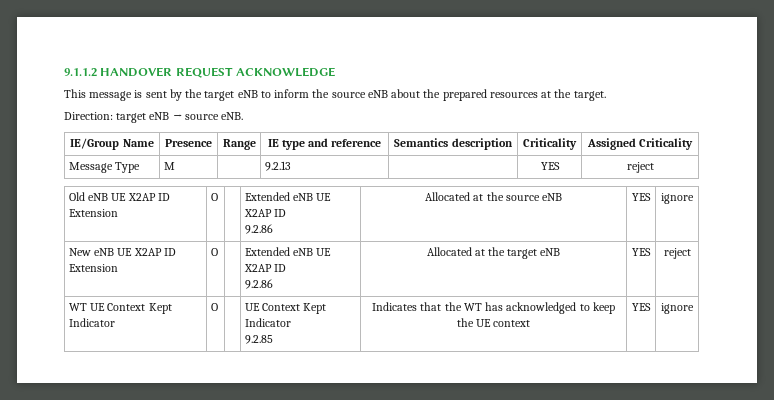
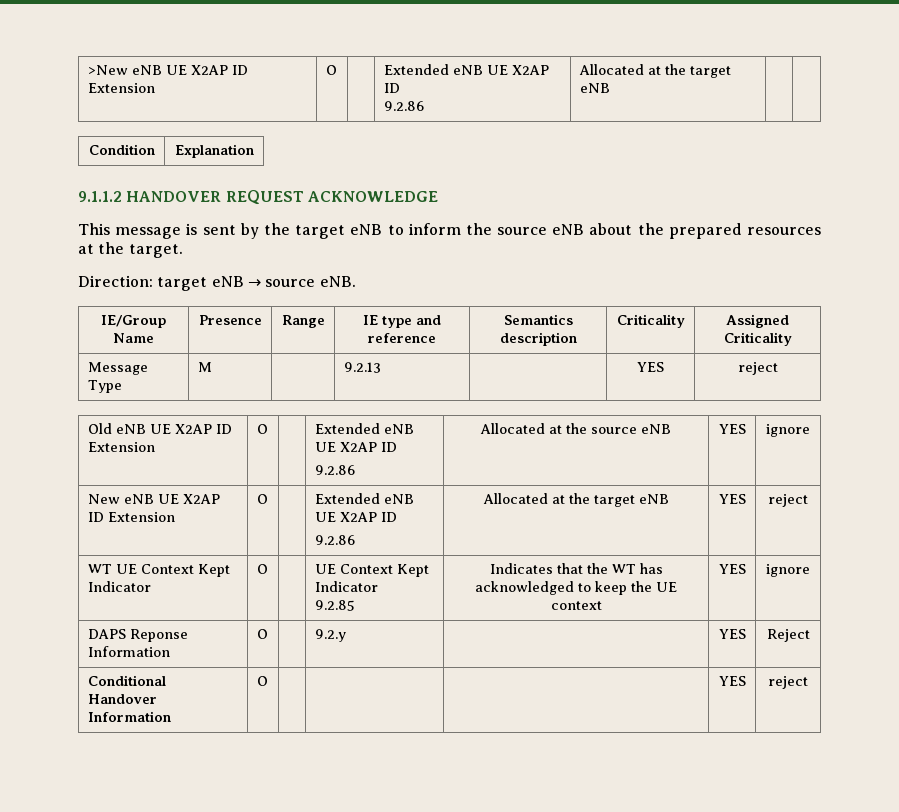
+ >New eNB UE X2AP ID Extension | O | | Extended eNB UE X2AP ID
+ 9.2.86 | Allocated at the target eNB | |
+ Condition | Explanation
+ DAPS Reponse Information | O | | 9.2.y | | YES | Reject
+ Conditional Handover Information | O | | | | YES | reject

